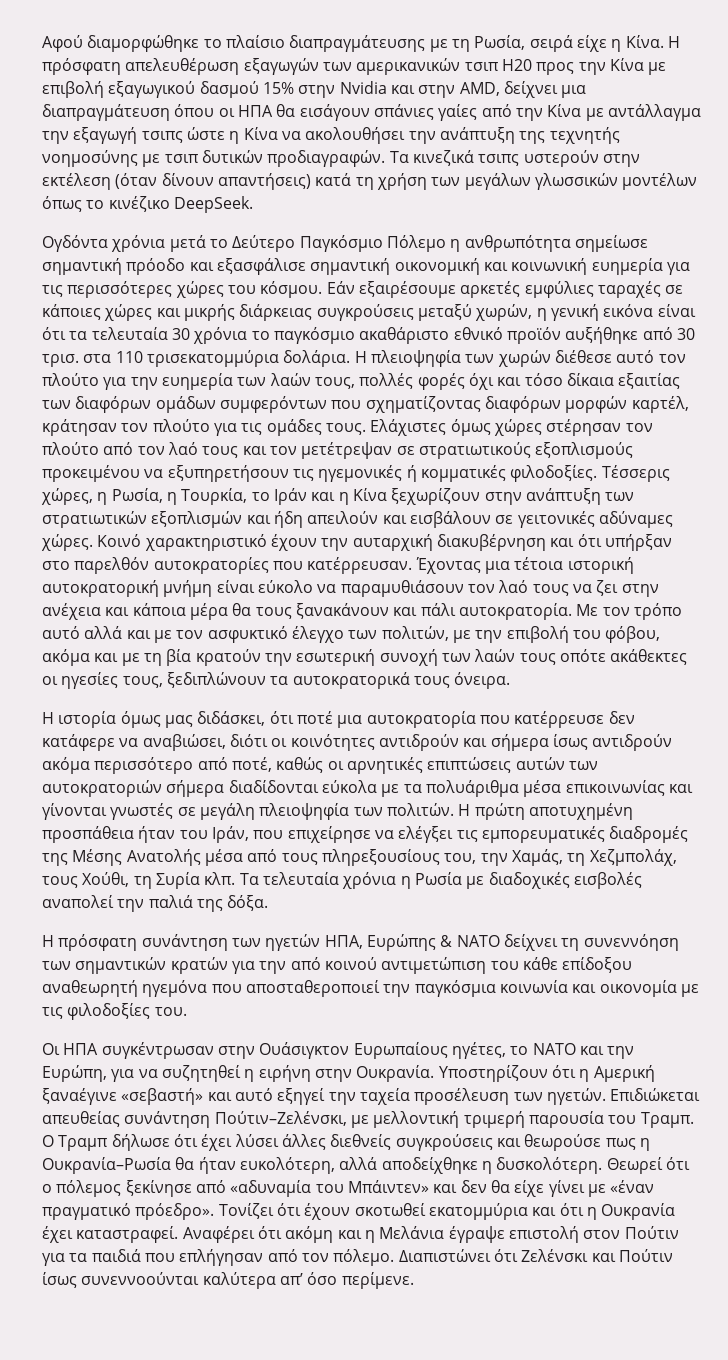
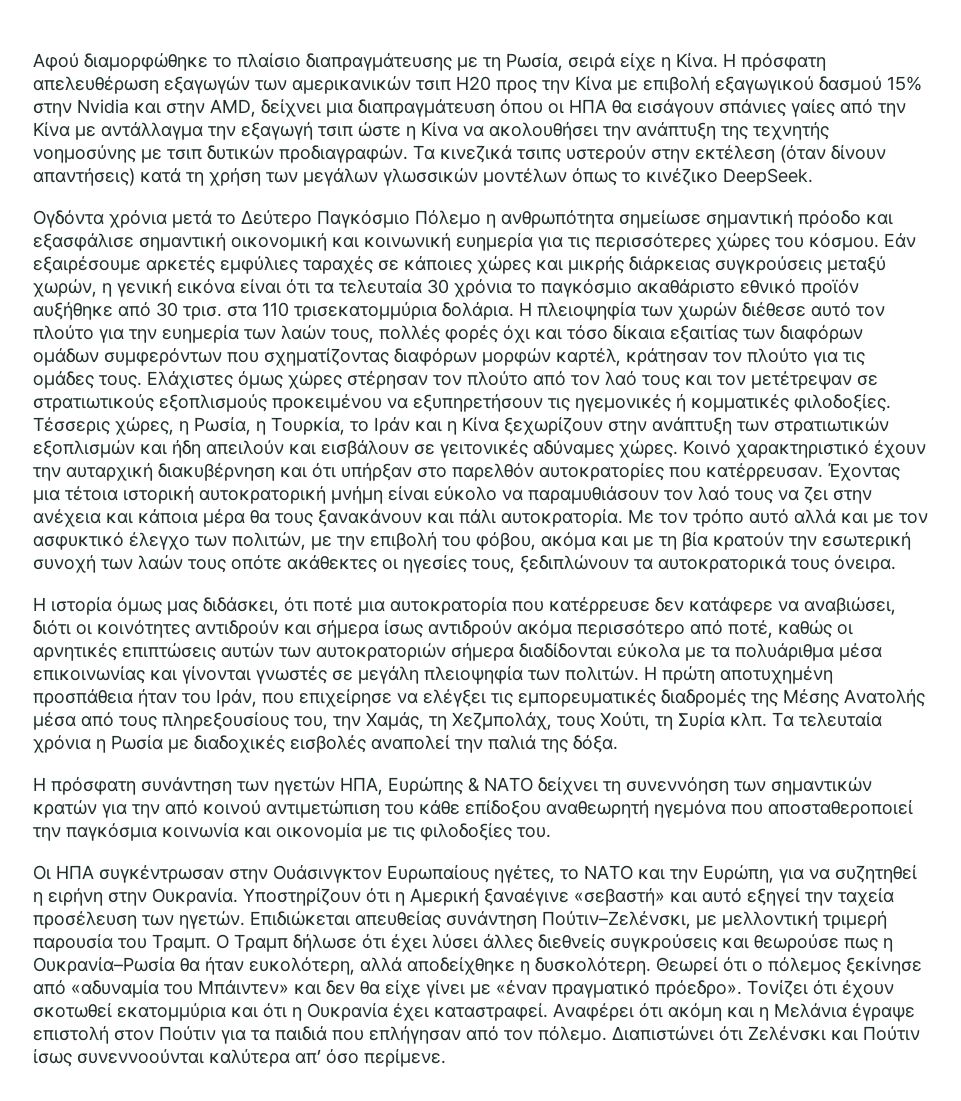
- Η πρόσφατη απελευθέρωση εξαγωγών των αμερικανικών τσιπ H20 προς την Κίνα με επιβολή εξαγωγικού δασμού 15% στην Nvidia και στην AMD, δείχνει μια διαπραγμάτευση όπου οι ΗΠΑ θα εισάγουν σπάνιες γαίες από την Κίνα με αντάλλαγμα την εξαγωγή τσιπς ώστε η Κίνα να ακολουθήσει την ανάπτυξη της τεχνητής νοημοσύνης με τσιπ δυτικών προδιαγραφών.
+ Η πρόσφατη απελευθέρωση εξαγωγών των αμερικανικών τσιπ H20 προς την Κίνα με επιβολή εξαγωγικού δασμού 15% στην Nvidia και στην AMD, δείχνει μια διαπραγμάτευση όπου οι ΗΠΑ θα εισάγουν σπάνιες γαίες από την Κίνα με αντάλλαγμα την εξαγωγή τσιπ ώστε η Κίνα να ακολουθήσει την ανάπτυξη της τεχνητής νοημοσύνης με τσιπ δυτικών προδιαγραφών.
- Η πρώτη αποτυχημένη προσπάθεια ήταν του Ιράν, που επιχείρησε να ελέγξει τις εμπορευματικές διαδρομές της Μέσης Ανατολής μέσα από τους πληρεξουσίους του, την Χαμάς, τη Χεζμπολάχ, τους Χούθι, τη Συρία κλπ.
+ Η πρώτη αποτυχημένη προσπάθεια ήταν του Ιράν, που επιχείρησε να ελέγξει τις εμπορευματικές διαδρομές της Μέσης Ανατολής μέσα από τους πληρεξουσίους του, την Χαμάς, τη Χεζμπολάχ, τους Χούτι, τη Συρία κλπ.
- Οι ΗΠΑ συγκέντρωσαν στην Ουάσιγκτον Ευρωπαίους ηγέτες, το ΝΑΤΟ και την Ευρώπη, για να συζητηθεί η ειρήνη στην Ουκρανία.
+ Οι ΗΠΑ συγκέντρωσαν στην Ουάσινγκτον Ευρωπαίους ηγέτες, το ΝΑΤΟ και την Ευρώπη, για να συζητηθεί η ειρήνη στην Ουκρανία.

